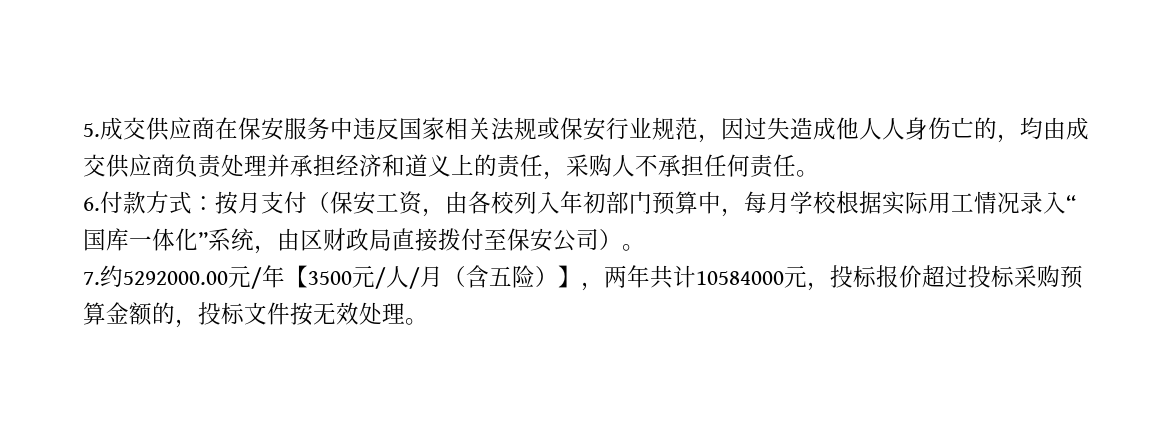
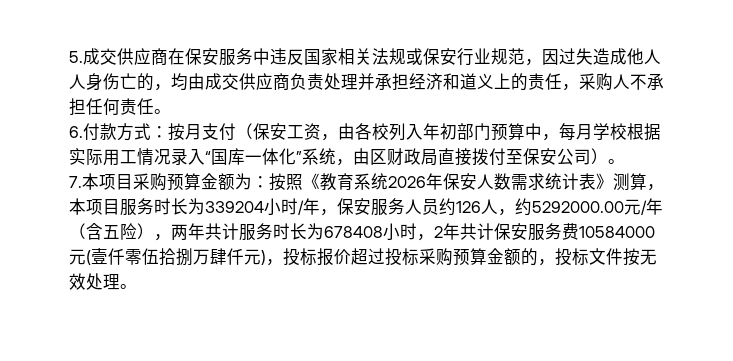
- 7.约5292000.00元/年【3500元/人/月（含五险）】，两年共计10584000元，投标报价超过投标采购预算金额的，投标文件按无效处理。
+ 7.本项目采购预算金额为：按照《教育系统2026年保安人数需求统计表》测算，本项目服务时长为339204小时/年，保安服务人员约126人，约5292000.00元/年（含五险），两年共计服务时长为678408小时，2年共计保安服务费10584000元(壹仟零伍拾捌万肆仟元)，投标报价超过投标采购预算金额的，投标文件按无效处理。

